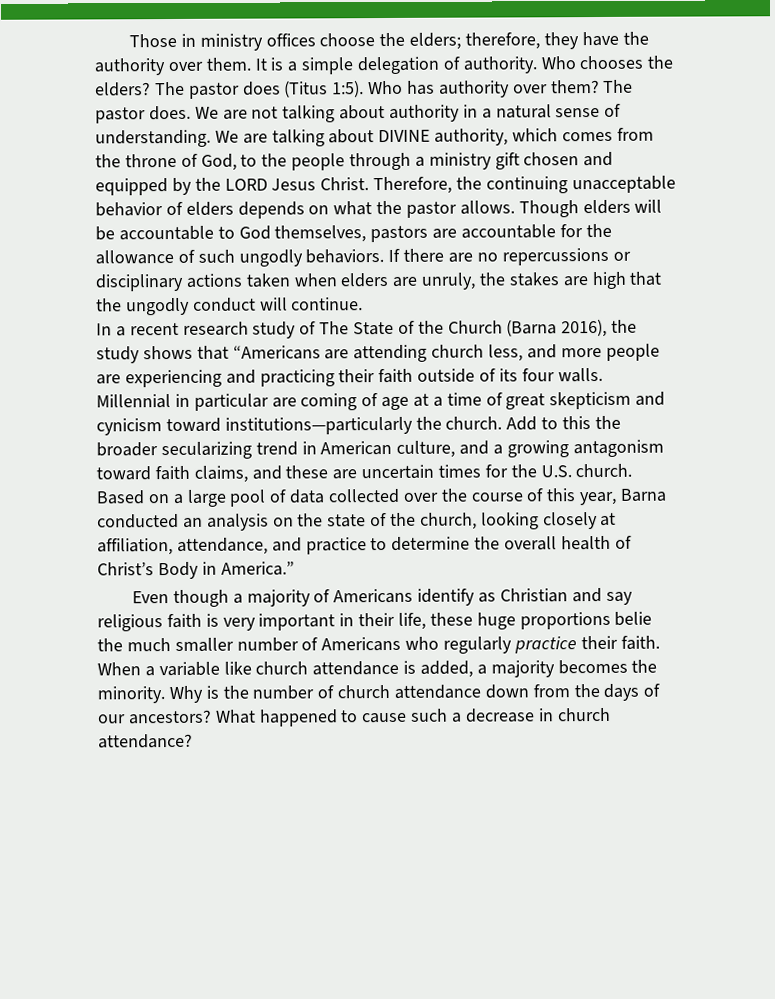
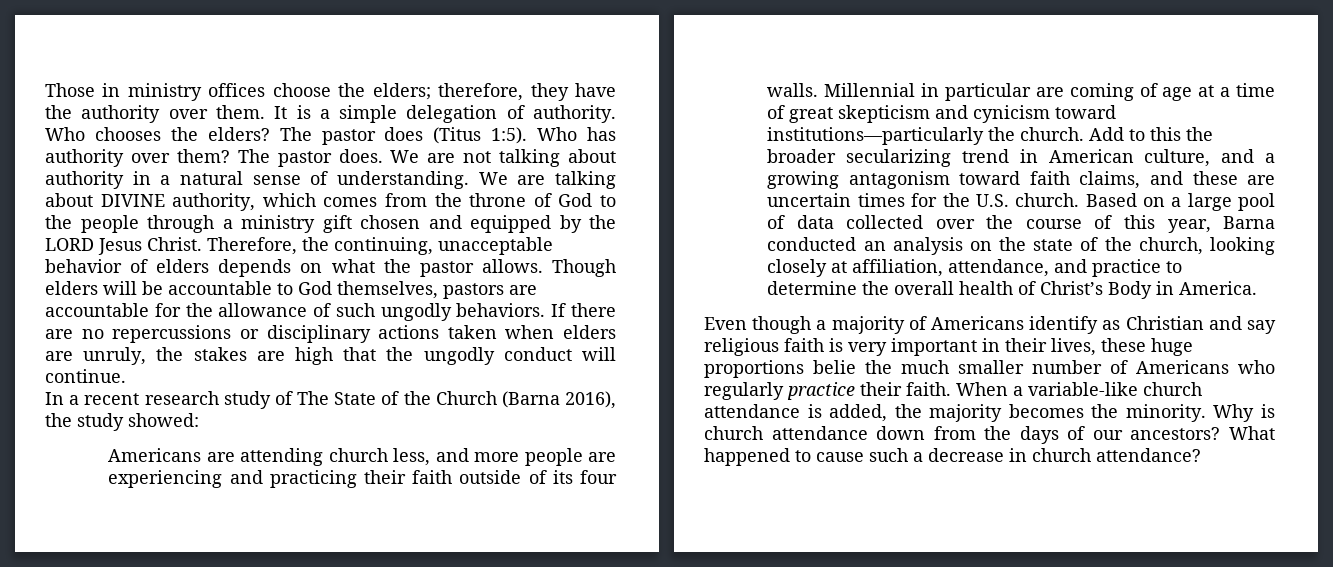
- We are talking about DIVINE authority, which comes from the throne of God, to the people through a ministry gift chosen and equipped by the LORD Jesus Christ.
+ We are talking about DIVINE authority, which comes from the throne of God to the people through a ministry gift chosen and equipped by the LORD Jesus Christ.
- Therefore, the continuing unacceptable behavior of elders depends on what the pastor allows.
+ Therefore, the continuing, unacceptable behavior of elders depends on what the pastor allows.
- In a recent research study of The State of the Church (Barna 2016), the study shows that “Americans are attending church less, and more people are experiencing and practicing their faith outside of its four walls.
+ In a recent research study of The State of the Church (Barna 2016), the study showed:
+ Americans are attending church less, and more people are experiencing and practicing their faith outside of its four walls.
- Based on a large pool of data collected over the course of this year, Barna conducted an analysis on the state of the church, looking closely at affiliation, attendance, and practice to determine the overall health of Christ’s Body in America.”
+ Based on a large pool of data collected over the course of this year, Barna conducted an analysis on the state of the church, looking closely at affiliation, attendance, and practice to determine the overall health of Christ’s Body in America.
- Even though a majority of Americans identify as Christian and say religious faith is very important in their life, these huge proportions belie the much smaller number of Americans who regularly practice their faith.
+ Even though a majority of Americans identify as Christian and say religious faith is very important in their lives, these huge proportions belie the much smaller number of Americans who regularly practice their faith.
- When a variable like church attendance is added, a majority becomes the minority.
+ When a variable-like church attendance is added, the majority becomes the minority.
- Why is the number of church attendance down from the days of our ancestors?
+ Why is church attendance down from the days of our ancestors?

